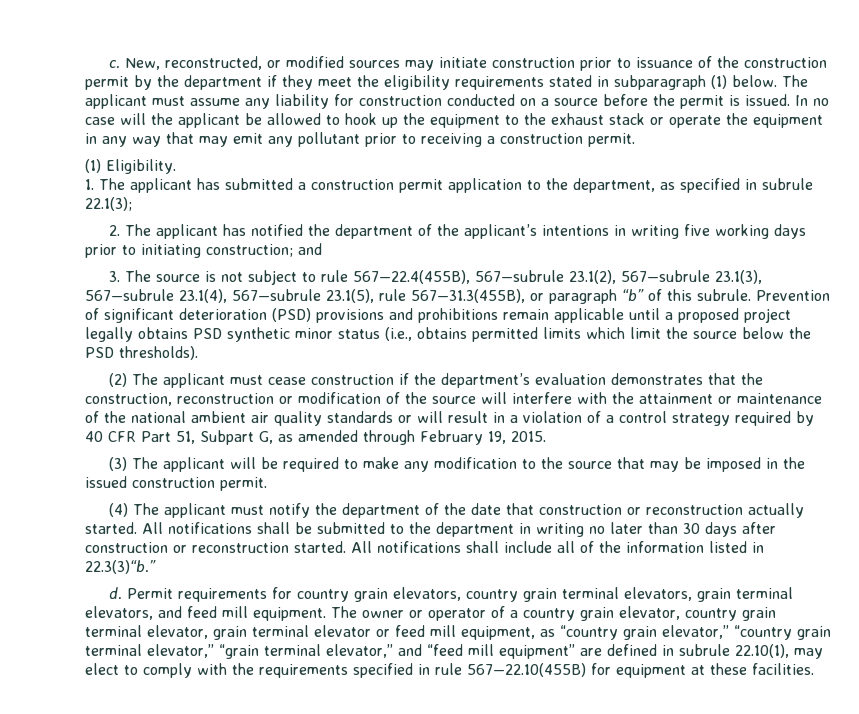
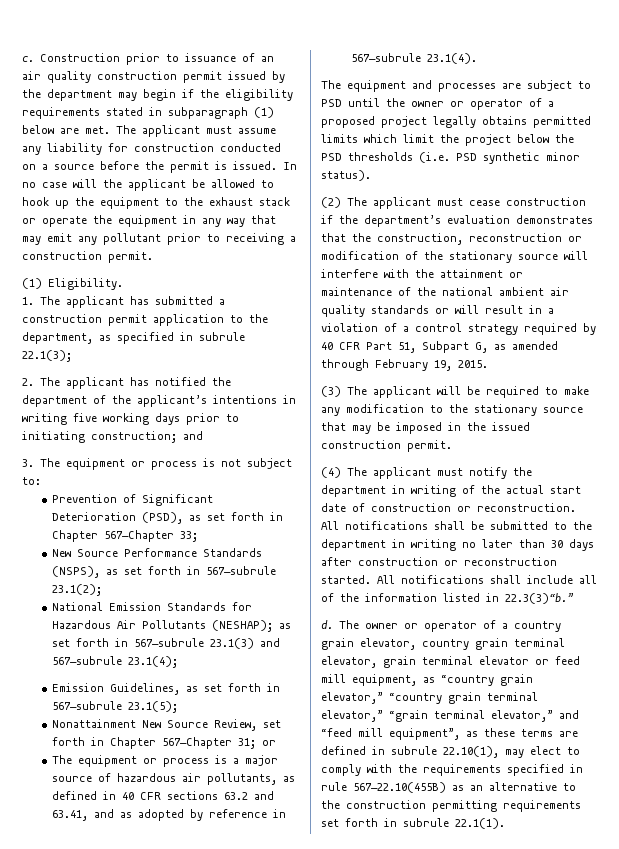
- New, reconstructed, or modified sources may initiate construction prior to issuance of the construction permit by the department if they meet the eligibility requirements stated in subparagraph (1) below.
+ Construction prior to issuance of an air quality construction permit issued by the department may begin if the eligibility requirements stated in subparagraph (1) below are met.
- 3. The source is not subject to rule 567—22.4(455B), 567—subrule 23.1(2), 567—subrule 23.1(3), 567—subrule 23.1(4), 567—subrule 23.1(5), rule 567—31.3(455B), or paragraph “b” of this subrule. Prevention of significant deterioration (PSD) provisions and prohibitions remain applicable until a proposed project legally obtains PSD synthetic minor status (i.e., obtains permitted limits which limit the source below the PSD thresholds).
+ 3. The equipment or process is not subject to:
+ Prevention of Significant Deterioration (PSD), as set forth in Chapter 567—Chapter 33;
+ New Source Performance Standards (NSPS), as set forth in 567—subrule 23.1(2);
+ National Emission Standards for Hazardous Air Pollutants (NESHAP); as set forth in 567—subrule 23.1(3) and 567—subrule 23.1(4);
+ Emission Guidelines, as set forth in 567—subrule 23.1(5);
+ Nonattainment New Source Review, set forth in Chapter 567—Chapter 31; or
+ The equipment or process is a major source of hazardous air pollutants, as defined in 40 CFR sections 63.2 and 63.41, and as adopted by reference in 567—subrule 23.1(4).
+ The equipment and processes are subject to PSD until the owner or operator of a proposed project legally obtains permitted limits which limit the project below the PSD thresholds (i.e. PSD synthetic minor status).
- (2) The applicant must cease construction if the department’s evaluation demonstrates that the construction, reconstruction or modification of the source will interfere with the attainment or maintenance of the national ambient air quality standards or will result in a violation of a control strategy required by 40 CFR Part 51, Subpart G, as amended through February 19, 2015.
+ (2) The applicant must cease construction if the department’s evaluation demonstrates that the construction, reconstruction or modification of the stationary source will interfere with the attainment or maintenance of the national ambient air quality standards or will result in a violation of a control strategy required by 40 CFR Part 51, Subpart G, as amended through February 19, 2015.
- (3) The applicant will be required to make any modification to the source that may be imposed in the issued construction permit.
+ (3) The applicant will be required to make any modification to the stationary source that may be imposed in the issued construction permit.
- (4) The applicant must notify the department of the date that construction or reconstruction actually started.
+ (4) The applicant must notify the department in writing of the actual start date of construction or reconstruction.
- Permit requirements for country grain elevators, country grain terminal elevators, grain terminal elevators, and feed mill equipment.
- The owner or operator of a country grain elevator, country grain terminal elevator, grain terminal elevator or feed mill equipment, as “country grain elevator,” “country grain terminal elevator,” “grain terminal elevator,” and “feed mill equipment” are defined in subrule 22.10(1), may elect to comply with the requirements specified in rule 567—22.10(455B) for equipment at these facilities.
+ The owner or operator of a country grain elevator, country grain terminal elevator, grain terminal elevator or feed mill equipment, as “country grain elevator,” “country grain terminal elevator,” “grain terminal elevator,” and “feed mill equipment”, as these terms are defined in subrule 22.10(1), may elect to comply with the requirements specified in rule 567—22.10(455B) as an alternative to the construction permitting requirements set forth in subrule 22.1(1).

